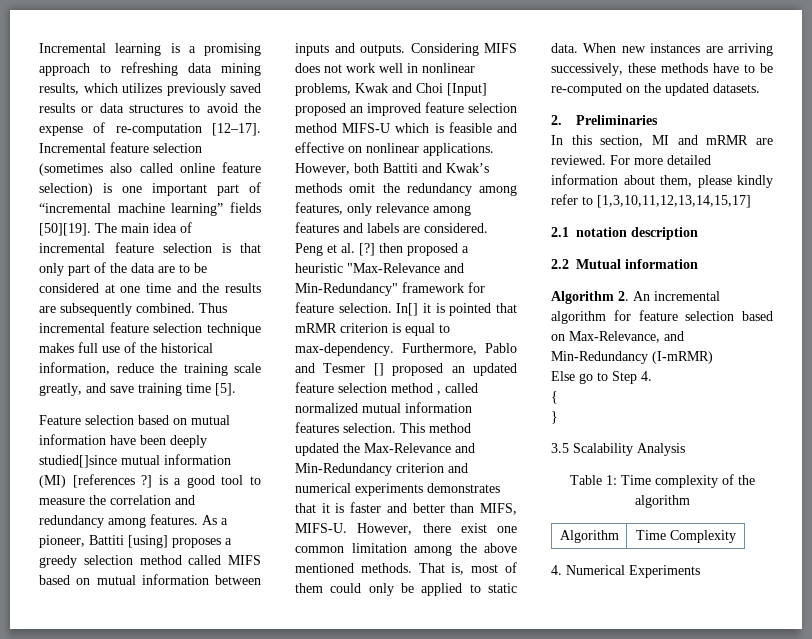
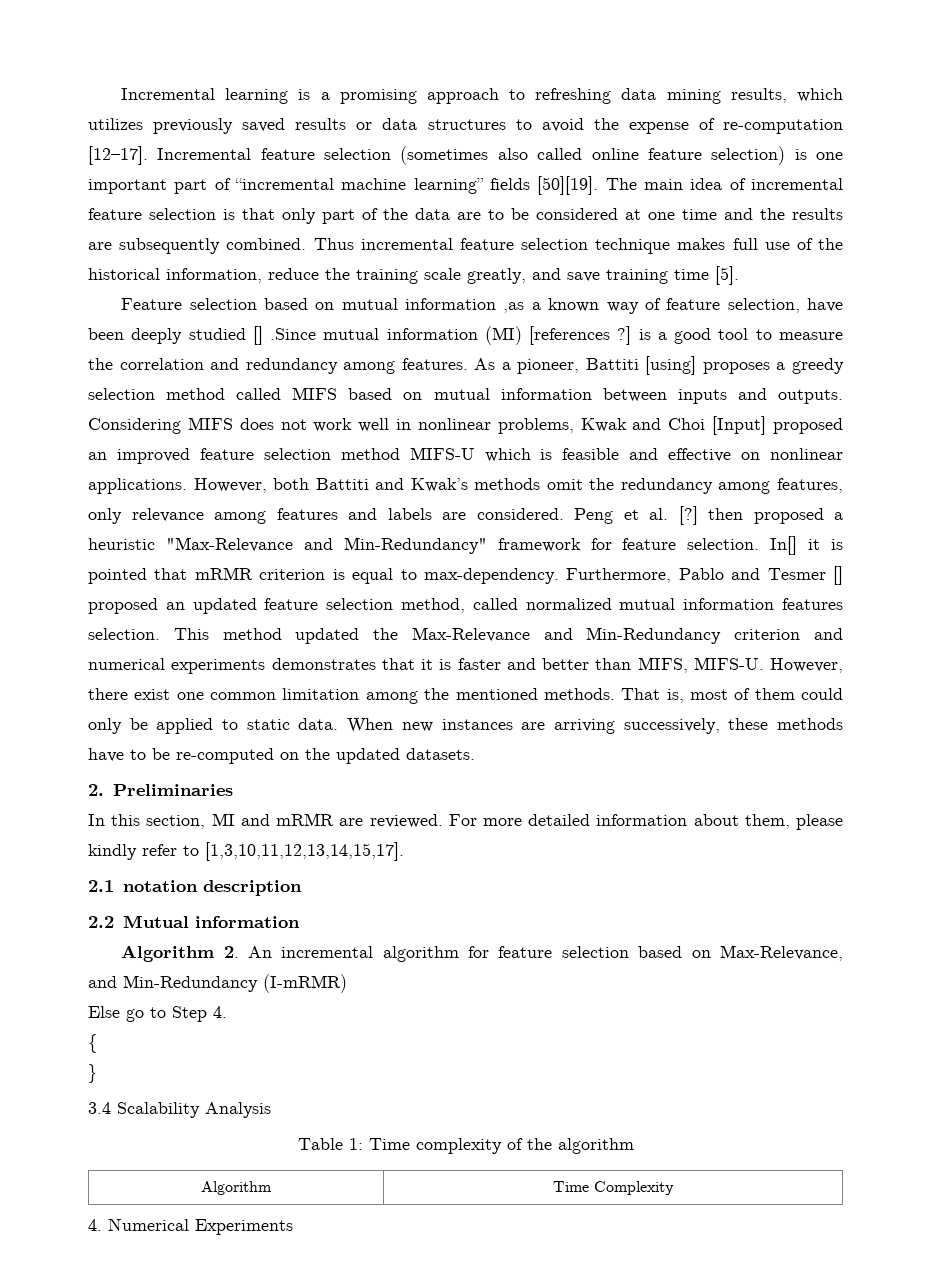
- Feature selection based on mutual information have been deeply studied[]since mutual information (MI) [references ?] is a good tool to measure the correlation and redundancy among features.
+ Feature selection based on mutual information ,as a known way of feature selection, have been deeply studied [] .Since mutual information (MI) [references ?] is a good tool to measure the correlation and redundancy among features.
- Furthermore, Pablo and Tesmer [] proposed an updated feature selection method , called normalized mutual information features selection.
+ Furthermore, Pablo and Tesmer [] proposed an updated feature selection method, called normalized mutual information features selection.
- However, there exist one common limitation among the above mentioned methods.
+ However, there exist one common limitation among the mentioned methods.
- For more detailed information about them, please kindly refer to [1,3,10,11,12,13,14,15,17]
+ For more detailed information about them, please kindly refer to [1,3,10,11,12,13,14,15,17].
- 3.5 Scalability Analysis
+ 3.4 Scalability Analysis

